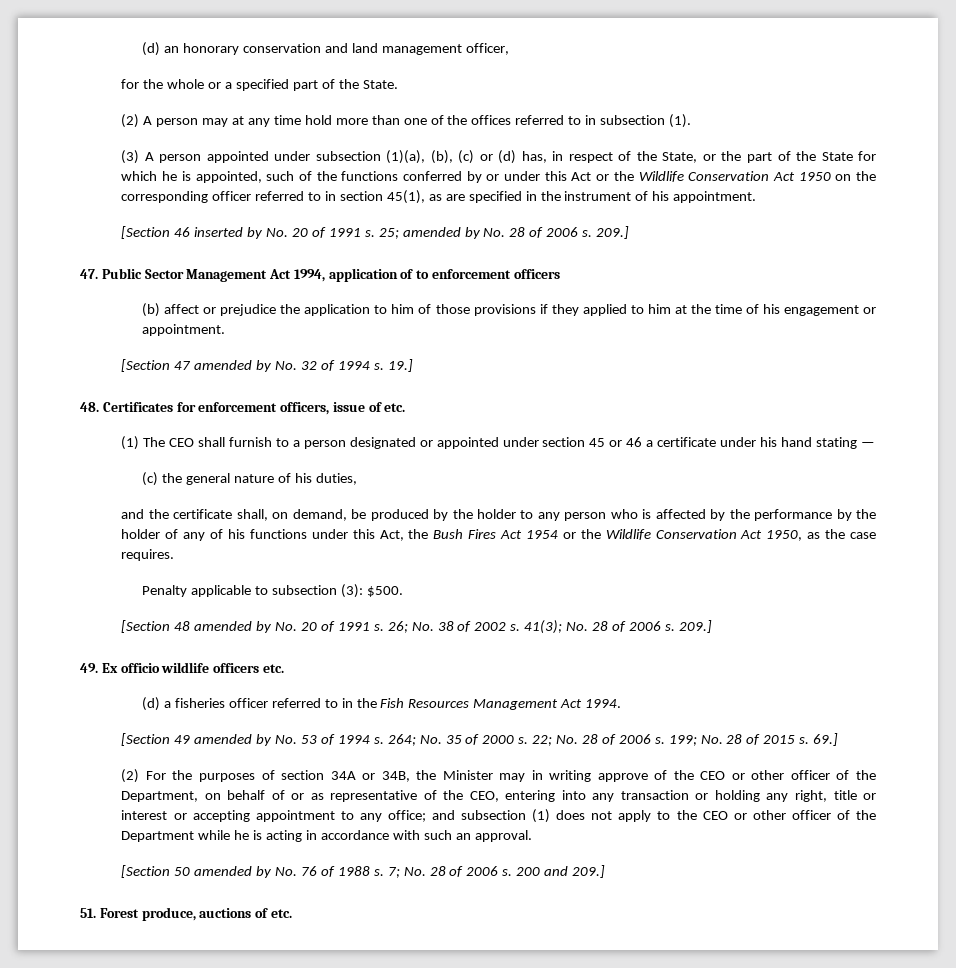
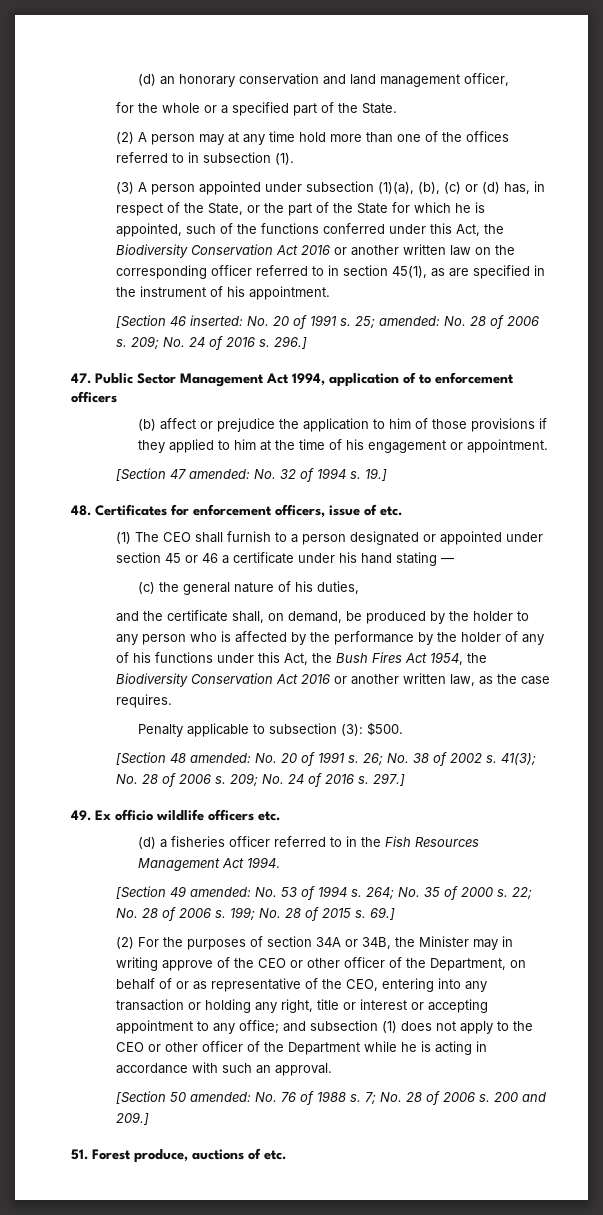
- (3) A person appointed under subsection (1)(a), (b), (c) or (d) has, in respect of the State, or the part of the State for which he is appointed, such of the functions conferred by or under this Act or the Wildlife Conservation Act 1950 on the corresponding officer referred to in section 45(1), as are specified in the instrument of his appointment.
+ (3) A person appointed under subsection (1)(a), (b), (c) or (d) has, in respect of the State, or the part of the State for which he is appointed, such of the functions conferred under this Act, the Biodiversity Conservation Act 2016 or another written law on the corresponding officer referred to in section 45(1), as are specified in the instrument of his appointment.
- [Section 46 inserted by No. 20 of 1991 s.
+ [Section 46 inserted: No. 20 of 1991 s.
- 25; amended by No. 28 of 2006 s. 209.]
+ 25; amended: No. 28 of 2006 s. 209; No. 24 of 2016 s. 296.]
- [Section 47 amended by No. 32 of 1994 s.
+ [Section 47 amended: No. 32 of 1994 s.
- and the certificate shall, on demand, be produced by the holder to any person who is affected by the performance by the holder of any of his functions under this Act, the Bush Fires Act 1954 or the Wildlife Conservation Act 1950, as the case requires.
+ and the certificate shall, on demand, be produced by the holder to any person who is affected by the performance by the holder of any of his functions under this Act, the Bush Fires Act 1954, the Biodiversity Conservation Act 2016 or another written law, as the case requires.
- [Section 48 amended by No. 20 of 1991 s.
+ [Section 48 amended: No. 20 of 1991 s.
- 41(3); No. 28 of 2006 s. 209.]
+ 41(3); No. 28 of 2006 s. 209; No. 24 of 2016 s. 297.]
- [Section 49 amended by No. 53 of 1994 s.
+ [Section 49 amended: No. 53 of 1994 s.
- [Section 50 amended by No. 76 of 1988 s.
+ [Section 50 amended: No. 76 of 1988 s.

